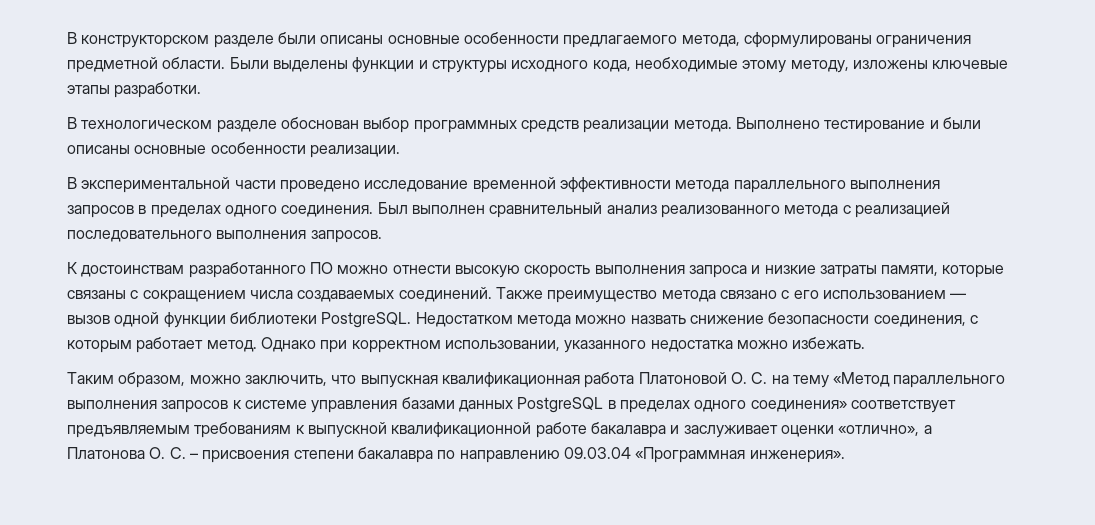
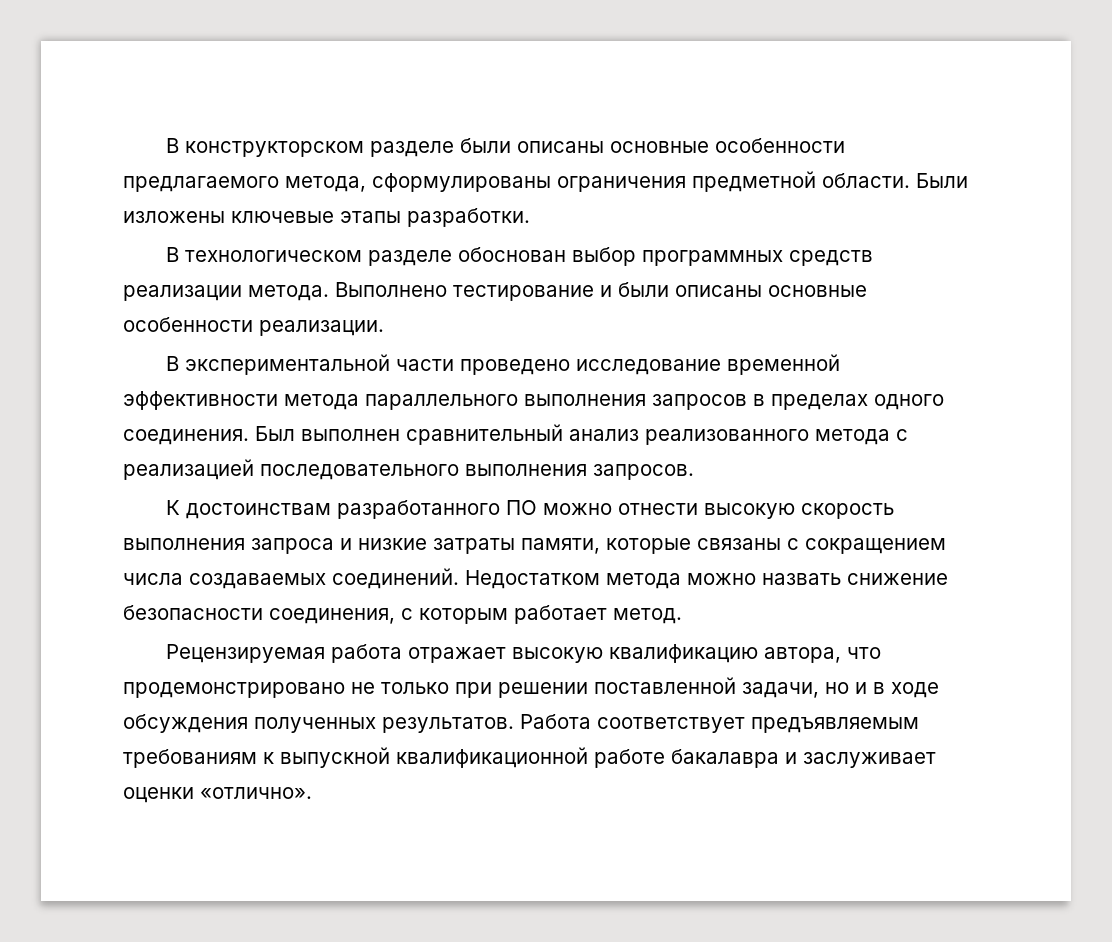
- Были выделены функции и структуры исходного кода, необходимые этому методу, изложены ключевые этапы разработки.
+ Были изложены ключевые этапы разработки.
- Также преимущество метода связано с его использованием — вызов одной функции библиотеки PostgreSQL.
- Недостатком метода можно назвать снижение безопасности соединения, с которым работает метод. Однако при корректном использовании, указанного недостатка можно избежать.
- Таким образом, можно заключить, что выпускная квалификационная работа Платоновой О. С. на тему «Метод параллельного выполнения запросов к системе управления базами данных PostgreSQL в пределах одного соединения» соответствует предъявляемым требованиям к выпускной квалификационной работе бакалавра и заслуживает оценки «отлично», а Платонова О. С. – присвоения степени бакалавра по направлению 09.03.04 «Программная инженерия».
+ Недостатком метода можно назвать снижение безопасности соединения, с которым работает метод.
+ Рецензируемая работа отражает высокую квалификацию автора, что продемонстрировано не только при решении поставленной задачи, но и в ходе обсуждения полученных результатов. Работа соответствует предъявляемым требованиям к выпускной квалификационной работе бакалавра и заслуживает оценки «отлично».

